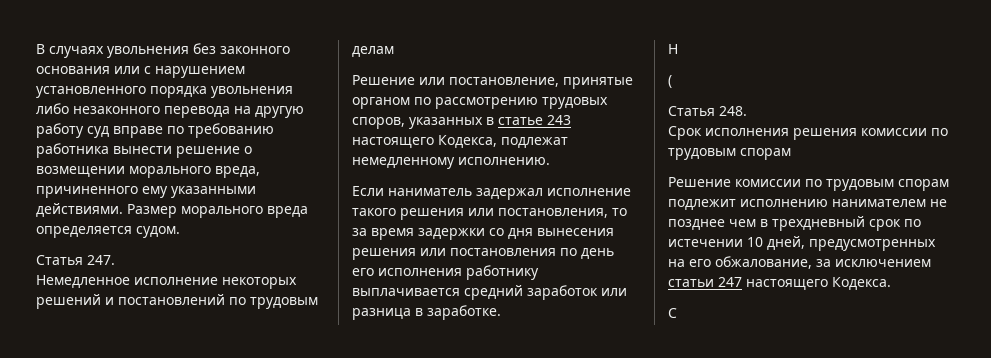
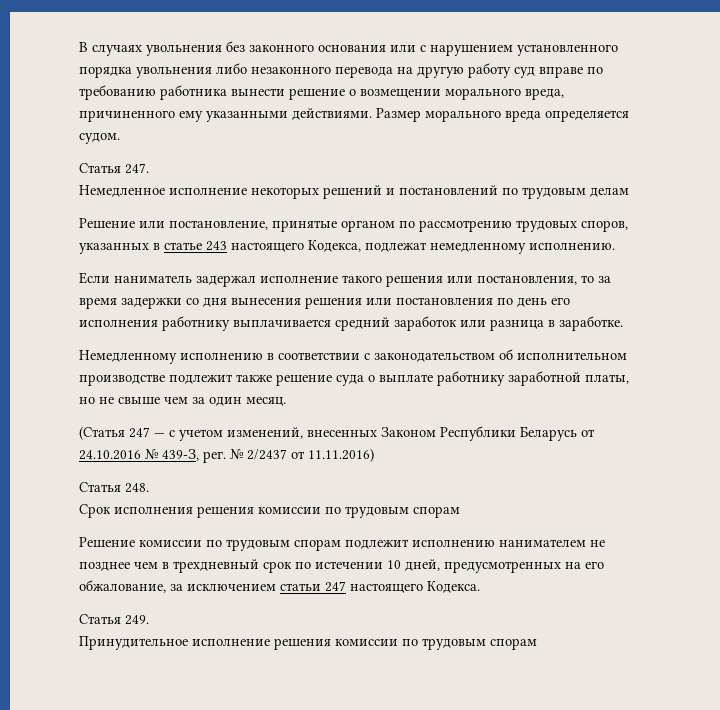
- Н
- (
+ Немедленному исполнению в соответствии с законодательством об исполнительном производстве подлежит также решение суда о выплате работнику заработной платы, но не свыше чем за один месяц.
+ (Статья 247 — с учетом изменений, внесенных Законом Республики Беларусь от 24.10.2016 № 439-З, рег. № 2/2437 от 11.11.2016)
- С
+ Статья 249.
+ Принудительное исполнение решения комиссии по трудовым спорам

